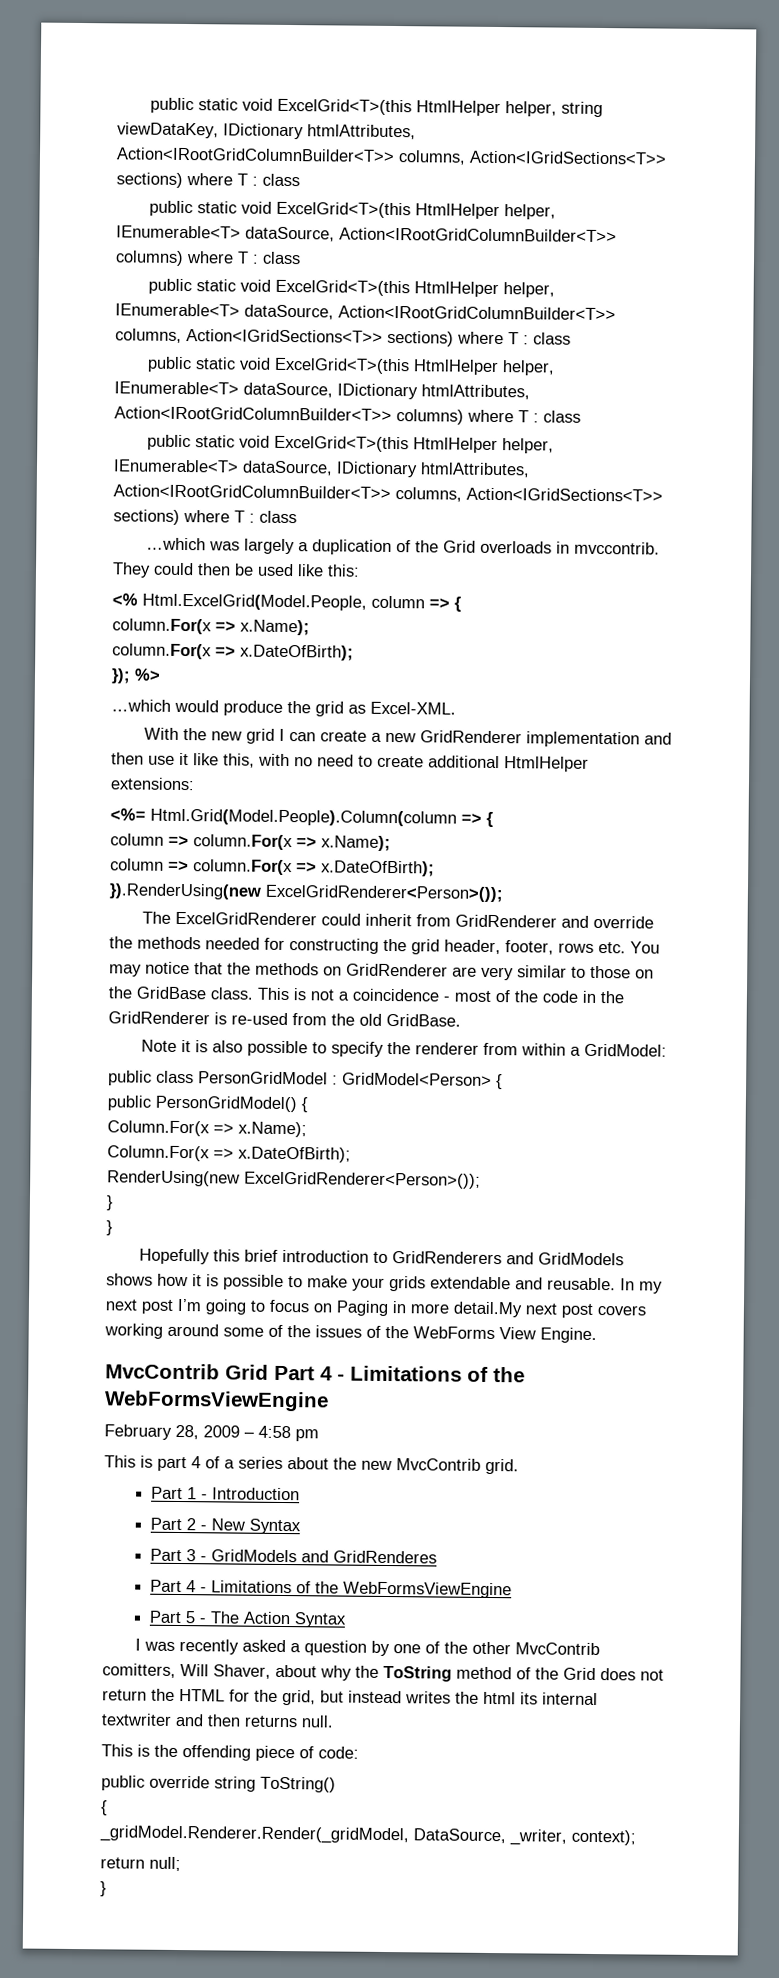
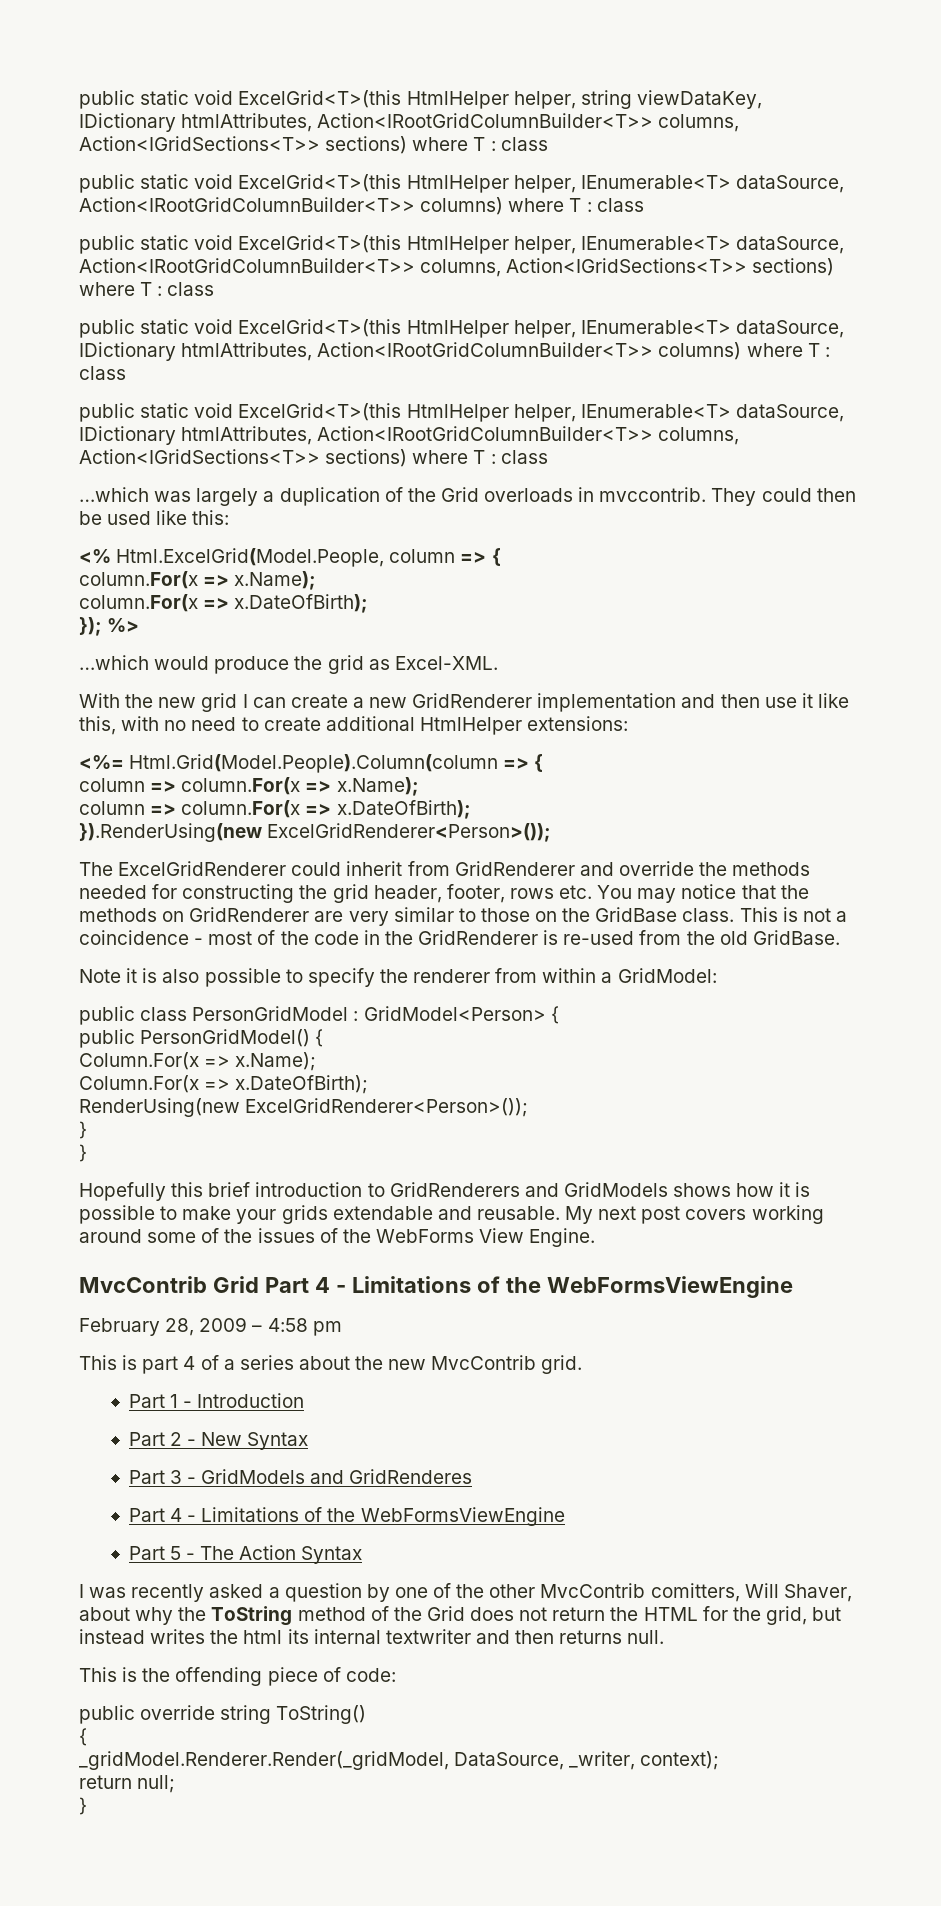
- In my next post I’m going to focus on Paging in more detail.My next post covers working around some of the issues of the WebForms View Engine.
+ My next post covers working around some of the issues of the WebForms View Engine.

